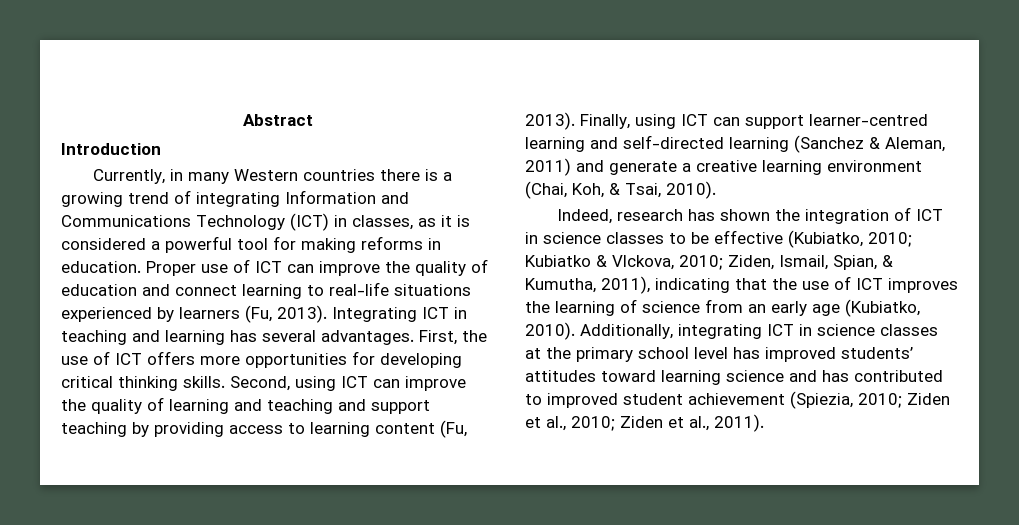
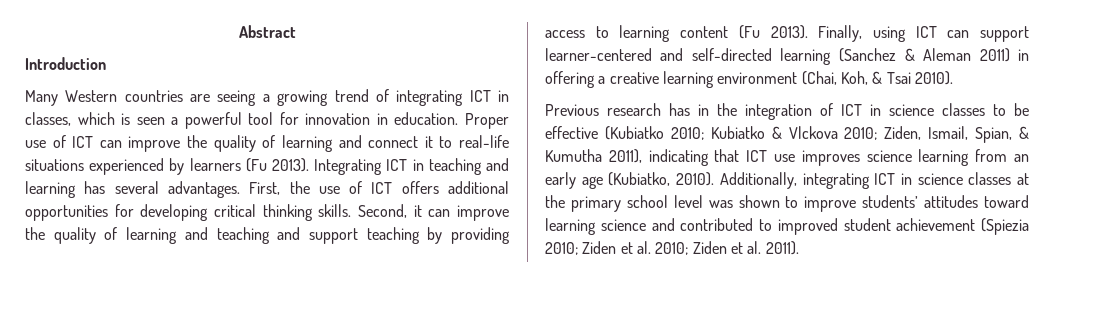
- Currently, in many Western countries there is a growing trend of integrating Information and Communications Technology (ICT) in classes, as it is considered a powerful tool for making reforms in education.
+ Many Western countries are seeing a growing trend of integrating ICT in classes, which is seen a powerful tool for innovation in education.
- Proper use of ICT can improve the quality of education and connect learning to real-life situations experienced by learners (Fu, 2013).
+ Proper use of ICT can improve the quality of learning and connect it to real-life situations experienced by learners (Fu 2013).
- First, the use of ICT offers more opportunities for developing critical thinking skills.
+ First, the use of ICT offers additional opportunities for developing critical thinking skills.
- Second, using ICT can improve the quality of learning and teaching and support teaching by providing access to learning content (Fu, 2013).
+ Second, it can improve the quality of learning and teaching and support teaching by providing access to learning content (Fu 2013).
- Finally, using ICT can support learner-centred learning and self-directed learning (Sanchez & Aleman, 2011) and generate a creative learning environment (Chai, Koh, & Tsai, 2010).
+ Finally, using ICT can support learner-centered and self-directed learning (Sanchez & Aleman 2011) in offering a creative learning environment (Chai, Koh, & Tsai 2010).
- Indeed, research has shown the integration of ICT in science classes to be effective (Kubiatko, 2010; Kubiatko & Vlckova, 2010; Ziden, Ismail, Spian, & Kumutha, 2011), indicating that the use of ICT improves the learning of science from an early age (Kubiatko, 2010).
+ Previous research has in the integration of ICT in science classes to be effective (Kubiatko 2010; Kubiatko & Vlckova 2010; Ziden, Ismail, Spian, & Kumutha 2011), indicating that ICT use improves science learning from an early age (Kubiatko, 2010).
- Additionally, integrating ICT in science classes at the primary school level has improved students’ attitudes toward learning science and has contributed to improved student achievement (Spiezia, 2010; Ziden et al., 2010; Ziden et al., 2011).
+ Additionally, integrating ICT in science classes at the primary school level was shown to improve students’ attitudes toward learning science and contributed to improved student achievement (Spiezia 2010; Ziden et al. 2010; Ziden et al. 2011).

